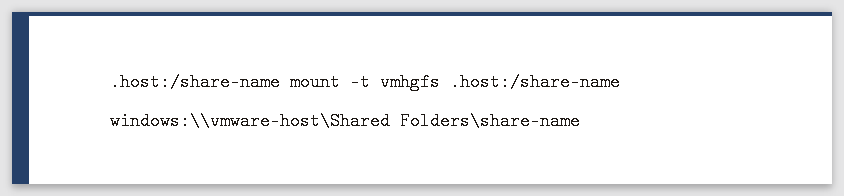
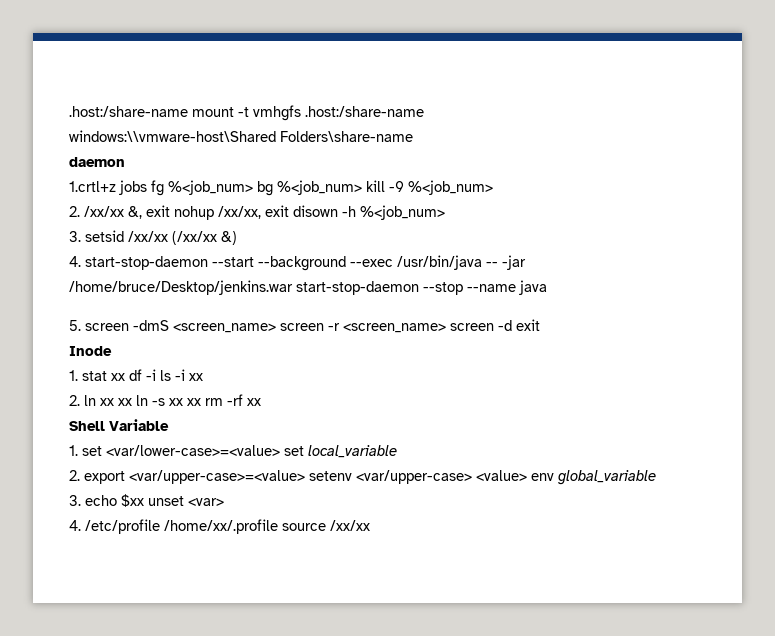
+ daemon
+ 1.crtl+z jobs fg %<job_num> bg %<job_num> kill -9 %<job_num>
+ 2. /xx/xx &, exit nohup /xx/xx, exit disown -h %<job_num>
+ 3. setsid /xx/xx (/xx/xx &)
+ 4. start-stop-daemon --start --background --exec /usr/bin/java -- -jar /home/bruce/Desktop/jenkins.war start-stop-daemon --stop --name java
+ 5. screen -dmS <screen_name> screen -r <screen_name> screen -d exit
+ Inode
+ 1. stat xx df -i ls -i xx
+ 2. ln xx xx ln -s xx xx rm -rf xx
+ Shell Variable
+ 1. set <var/lower-case>=<value> set local_variable
+ 2. export <var/upper-case>=<value> setenv <var/upper-case> <value> env global_variable
+ 3. echo $xx unset <var>
+ 4. /etc/profile /home/xx/.profile source /xx/xx

